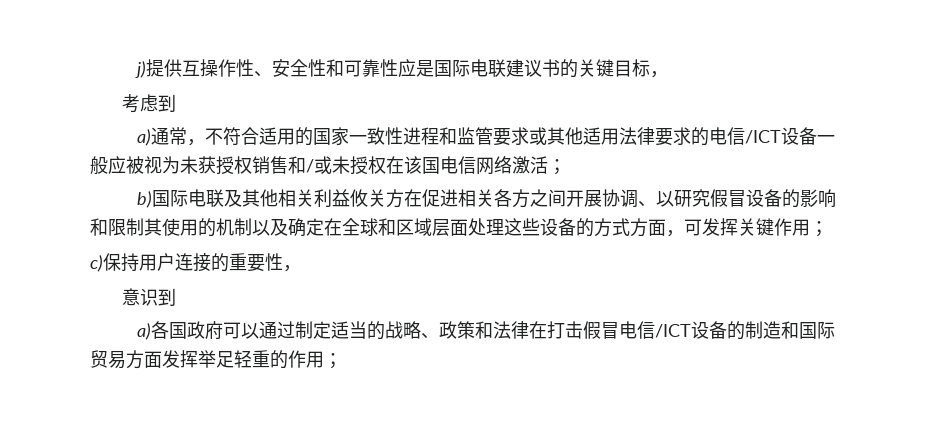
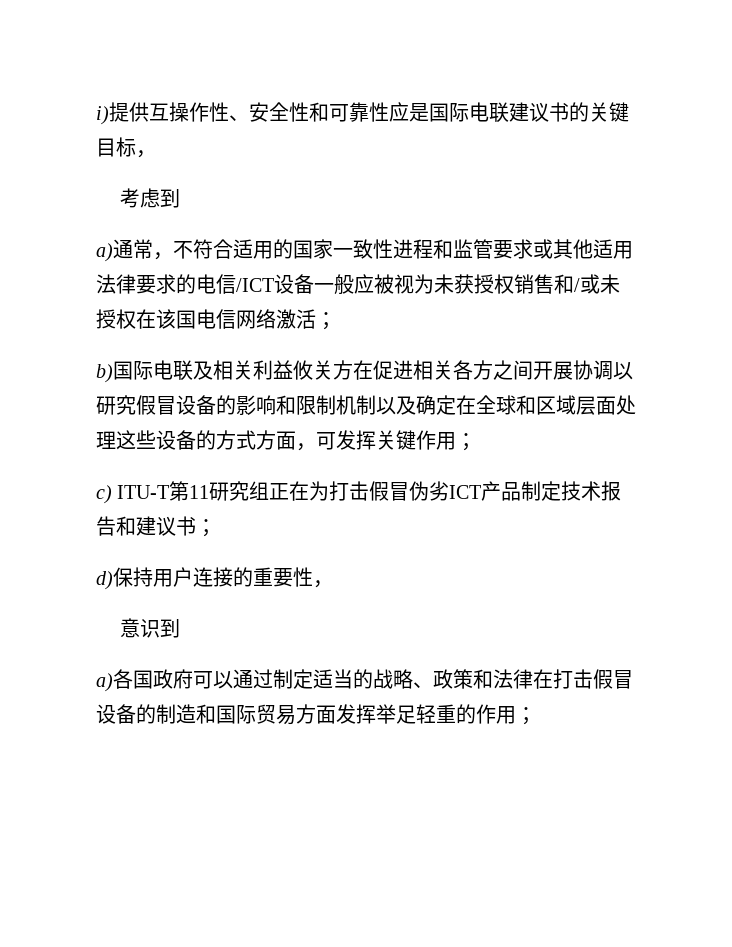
- j)提供互操作性、安全性和可靠性应是国际电联建议书的关键目标，
+ i)提供互操作性、安全性和可靠性应是国际电联建议书的关键目标，
- b)国际电联及其他相关利益攸关方在促进相关各方之间开展协调、以研究假冒设备的影响和限制其使用的机制以及确定在全球和区域层面处理这些设备的方式方面，可发挥关键作用；
+ b)国际电联及相关利益攸关方在促进相关各方之间开展协调以研究假冒设备的影响和限制机制以及确定在全球和区域层面处理这些设备的方式方面，可发挥关键作用；
- c)保持用户连接的重要性，
+ c) ITU-T第11研究组正在为打击假冒伪劣ICT产品制定技术报告和建议书；
+ d)保持用户连接的重要性，
- a)各国政府可以通过制定适当的战略、政策和法律在打击假冒电信/ICT设备的制造和国际贸易方面发挥举足轻重的作用；
+ a)各国政府可以通过制定适当的战略、政策和法律在打击假冒设备的制造和国际贸易方面发挥举足轻重的作用；

